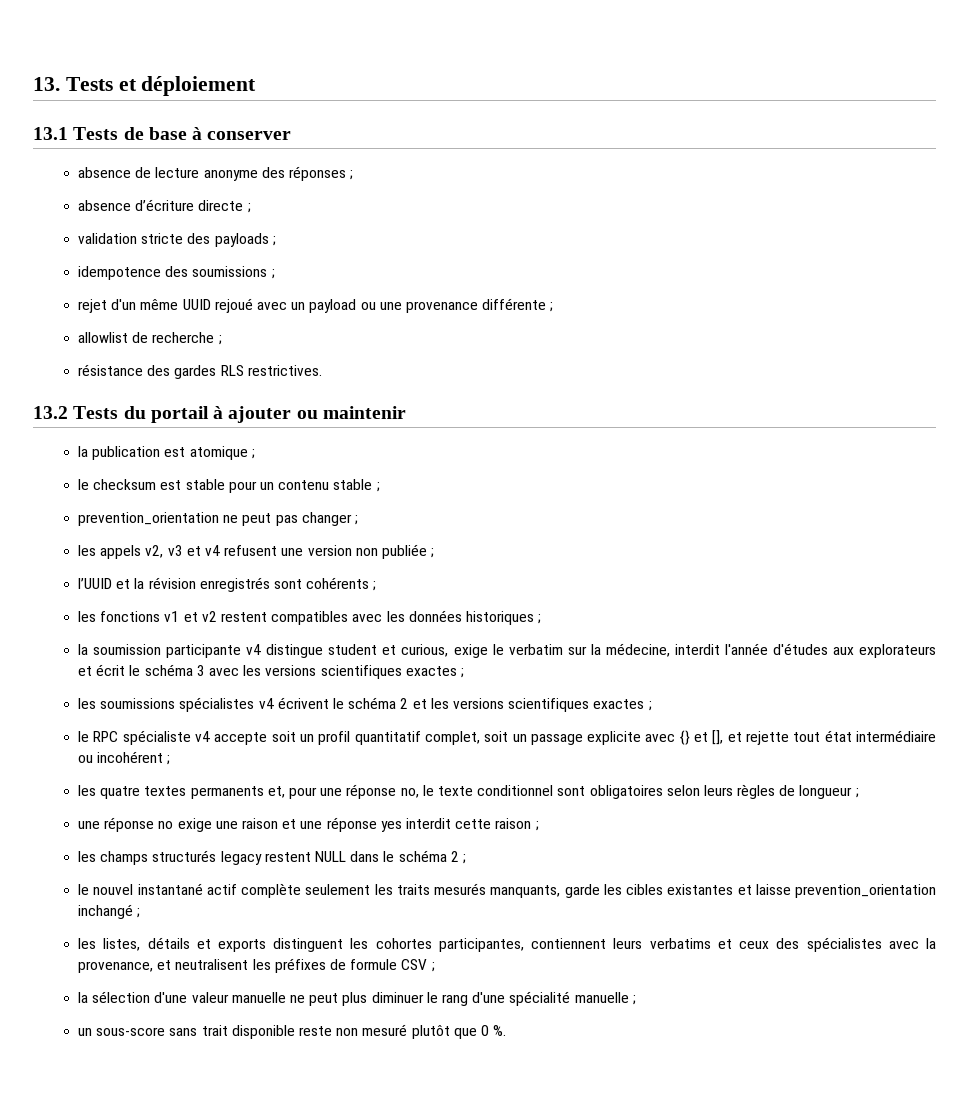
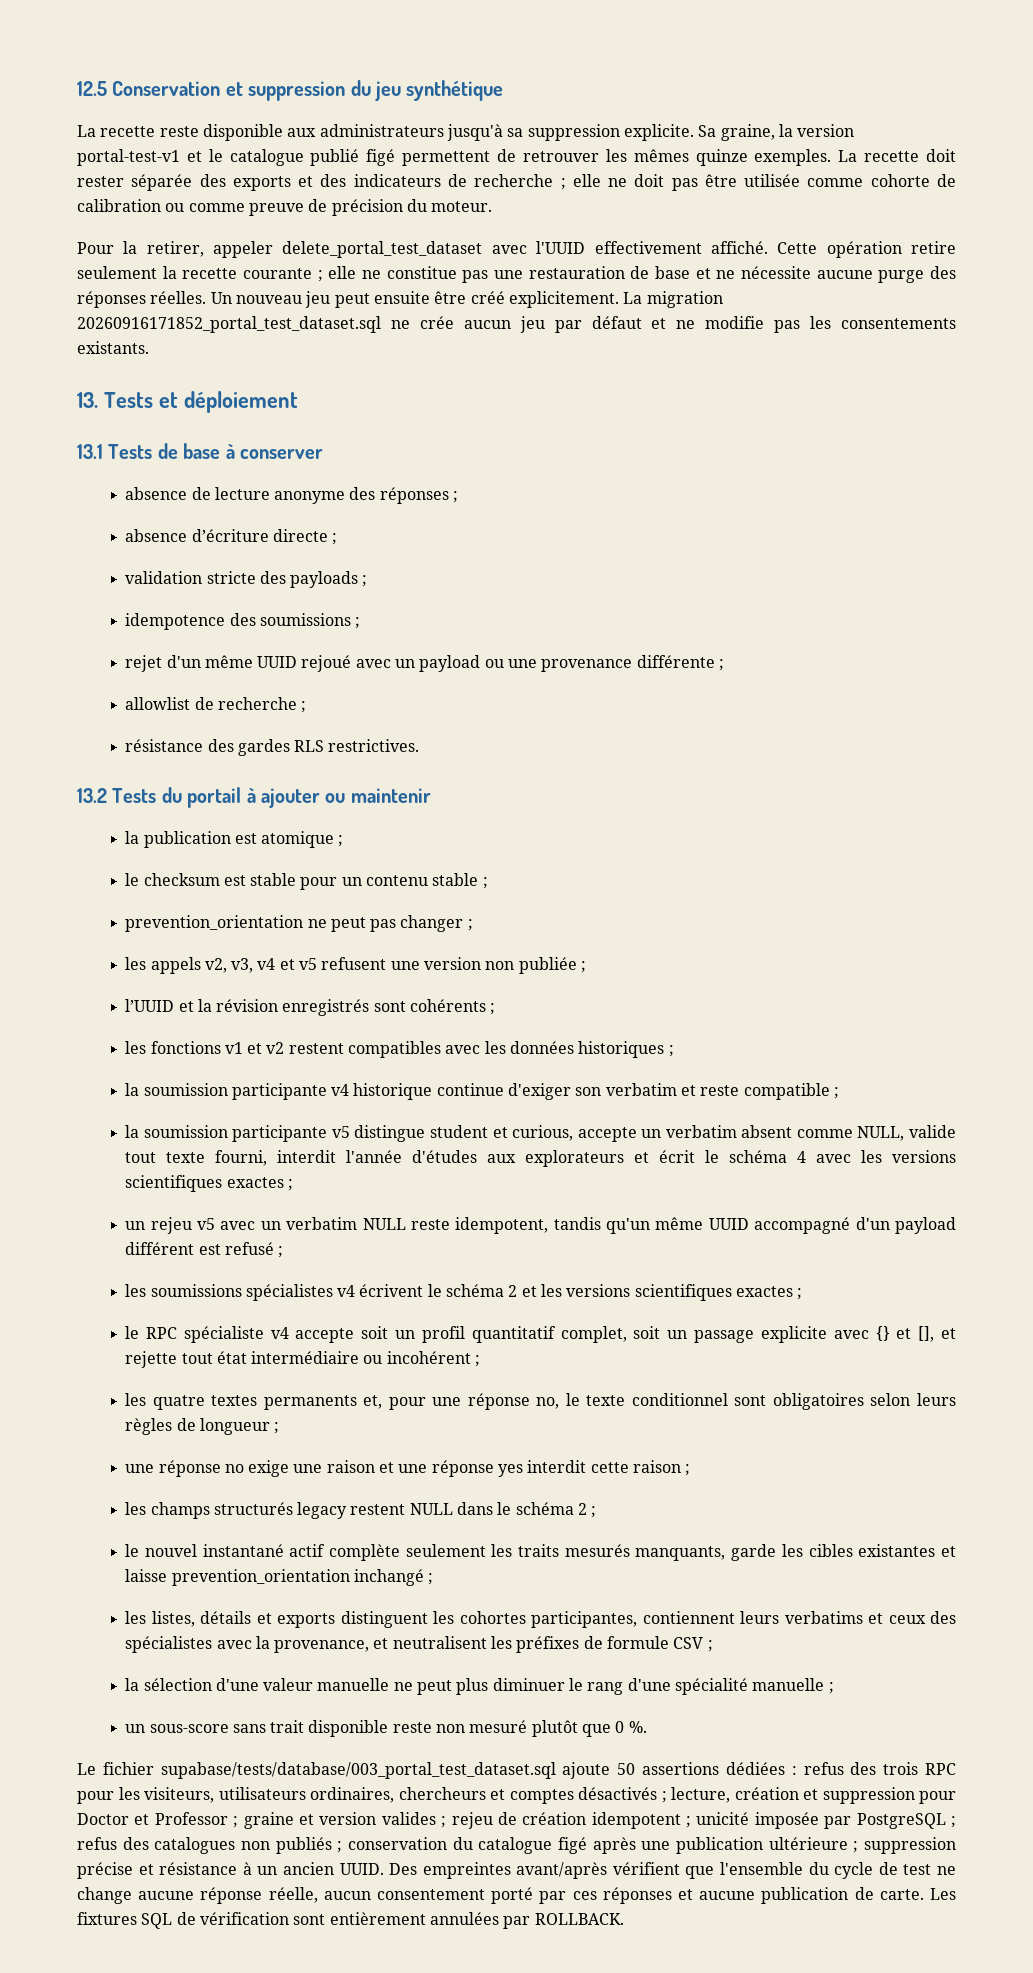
+ 12.5 Conservation et suppression du jeu synthétique
+ La recette reste disponible aux administrateurs jusqu'à sa suppression explicite. Sa graine, la version portal-test-v1 et le catalogue publié figé permettent de retrouver les mêmes quinze exemples. La recette doit rester séparée des exports et des indicateurs de recherche ; elle ne doit pas être utilisée comme cohorte de calibration ou comme preuve de précision du moteur.
+ Pour la retirer, appeler delete_portal_test_dataset avec l'UUID effectivement affiché. Cette opération retire seulement la recette courante ; elle ne constitue pas une restauration de base et ne nécessite aucune purge des réponses réelles. Un nouveau jeu peut ensuite être créé explicitement. La migration 20260916171852_portal_test_dataset.sql ne crée aucun jeu par défaut et ne modifie pas les consentements existants.
- les appels v2, v3 et v4 refusent une version non publiée ;
+ les appels v2, v3, v4 et v5 refusent une version non publiée ;
- la soumission participante v4 distingue student et curious, exige le verbatim sur la médecine, interdit l'année d'études aux explorateurs et écrit le schéma 3 avec les versions scientifiques exactes ;
+ la soumission participante v4 historique continue d'exiger son verbatim et reste compatible ;
+ la soumission participante v5 distingue student et curious, accepte un verbatim absent comme NULL, valide tout texte fourni, interdit l'année d'études aux explorateurs et écrit le schéma 4 avec les versions scientifiques exactes ;
+ un rejeu v5 avec un verbatim NULL reste idempotent, tandis qu'un même UUID accompagné d'un payload différent est refusé ;
+ Le fichier supabase/tests/database/003_portal_test_dataset.sql ajoute 50 assertions dédiées : refus des trois RPC pour les visiteurs, utilisateurs ordinaires, chercheurs et comptes désactivés ; lecture, création et suppression pour Doctor et Professor ; graine et version valides ; rejeu de création idempotent ; unicité imposée par PostgreSQL ; refus des catalogues non publiés ; conservation du catalogue figé après une publication ultérieure ; suppression précise et résistance à un ancien UUID. Des empreintes avant/après vérifient que l'ensemble du cycle de test ne change aucune réponse réelle, aucun consentement porté par ces réponses et aucune publication de carte. Les fixtures SQL de vérification sont entièrement annulées par ROLLBACK.

